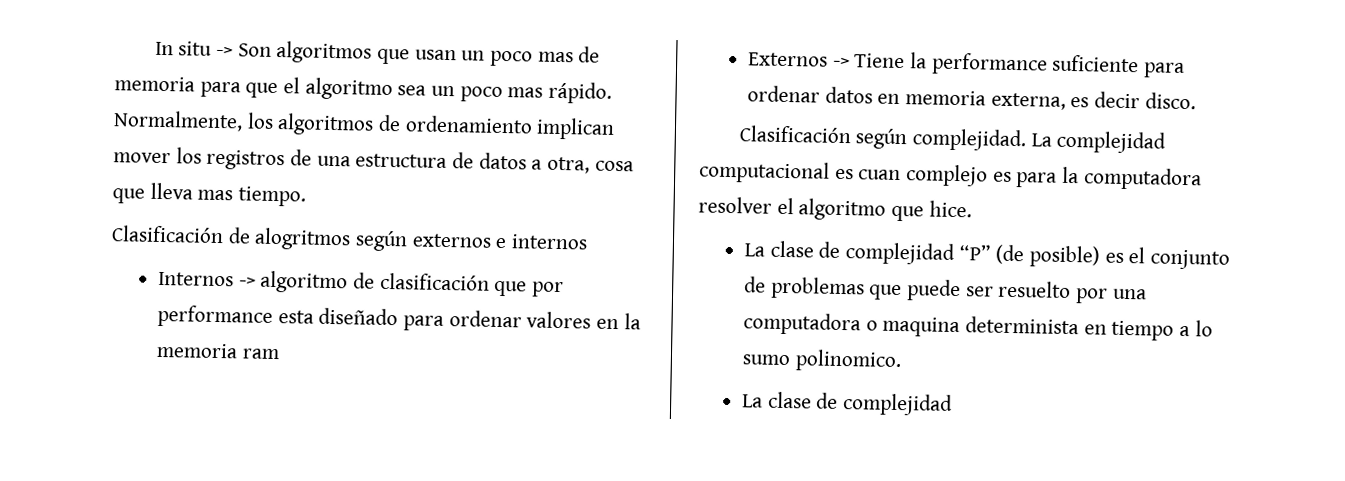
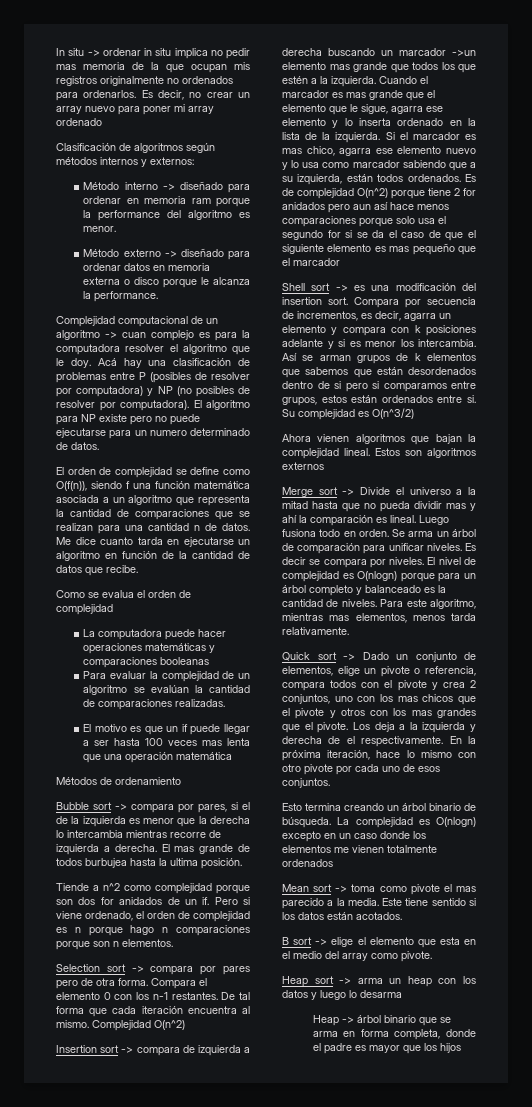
- In situ -> Son algoritmos que usan un poco mas de memoria para que el algoritmo sea un poco mas rápido. Normalmente, los algoritmos de ordenamiento implican mover los registros de una estructura de datos a otra, cosa que lleva mas tiempo.
- Clasificación de alogritmos según externos e internos
- Internos -> algoritmo de clasificación que por performance esta diseñado para ordenar valores en la memoria ram
- Externos -> Tiene la performance suficiente para ordenar datos en memoria externa, es decir disco.
- Clasificación según complejidad. La complejidad computacional es cuan complejo es para la computadora resolver el algoritmo que hice.
- La clase de complejidad “P” (de posible) es el conjunto de problemas que puede ser resuelto por una computadora o maquina determinista en tiempo a lo sumo polinomico.
- La clase de complejidad
+ In situ -> ordenar in situ implica no pedir mas memoria de la que ocupan mis registros originalmente no ordenados para ordenarlos. Es decir, no crear un array nuevo para poner mi array ordenado
+ Clasificación de algoritmos según métodos internos y externos:
+ Método interno -> diseñado para ordenar en memoria ram porque la performance del algoritmo es menor.
+ Método externo -> diseñado para ordenar datos en memoria externa o disco porque le alcanza la performance.
+ Complejidad computacional de un algoritmo -> cuan complejo es para la computadora resolver el algoritmo que le doy. Acá hay una clasificación de problemas entre P (posibles de resolver por computadora) y NP (no posibles de resolver por computadora). El algoritmo para NP existe pero no puede ejecutarse para un numero determinado de datos.
+ El orden de complejidad se define como O(f(n)), siendo f una función matemática asociada a un algoritmo que representa la cantidad de comparaciones que se realizan para una cantidad n de datos. Me dice cuanto tarda en ejecutarse un algoritmo en función de la cantidad de datos que recibe.
+ Como se evalua el orden de complejidad
+ La computadora puede hacer operaciones matemáticas y comparaciones booleanas
+ Para evaluar la complejidad de un algoritmo se evalúan la cantidad de comparaciones realizadas.
+ El motivo es que un if puede llegar a ser hasta 100 veces mas lenta que una operación matemática
+ Métodos de ordenamiento
+ Bubble sort -> compara por pares, si el de la izquierda es menor que la derecha lo intercambia mientras recorre de izquierda a derecha. El mas grande de todos burbujea hasta la ultima posición.
+ Tiende a n^2 como complejidad porque son dos for anidados de un if. Pero si viene ordenado, el orden de complejidad es n porque hago n comparaciones porque son n elementos.
+ Selection sort -> compara por pares pero de otra forma. Compara el elemento 0 con los n-1 restantes. De tal forma que cada iteración encuentra al mismo. Complejidad O(n^2)
+ Insertion sort -> compara de izquierda a derecha buscando un marcador ->un elemento mas grande que todos los que estén a la izquierda. Cuando el marcador es mas grande que el elemento que le sigue, agarra ese elemento y lo inserta ordenado en la lista de la izquierda. Si el marcador es mas chico, agarra ese elemento nuevo y lo usa como marcador sabiendo que a su izquierda, están todos ordenados. Es de complejidad O(n^2) porque tiene 2 for anidados pero aun así hace menos comparaciones porque solo usa el segundo for si se da el caso de que el siguiente elemento es mas pequeño que el marcador
+ Shell sort -> es una modificación del insertion sort. Compara por secuencia de incrementos, es decir, agarra un elemento y compara con k posiciones adelante y si es menor los intercambia. Así se arman grupos de k elementos que sabemos que están desordenados dentro de si pero si comparamos entre grupos, estos están ordenados entre si. Su complejidad es O(n^3/2)
+ Ahora vienen algoritmos que bajan la complejidad lineal. Estos son algoritmos externos
+ Merge sort -> Divide el universo a la mitad hasta que no pueda dividir mas y ahí la comparación es lineal. Luego fusiona todo en orden. Se arma un árbol de comparación para unificar niveles. Es decir se compara por niveles. El nivel de complejidad es O(nlogn) porque para un árbol completo y balanceado es la cantidad de niveles. Para este algoritmo, mientras mas elementos, menos tarda relativamente.
+ Quick sort -> Dado un conjunto de elementos, elige un pivote o referencia, compara todos con el pivote y crea 2 conjuntos, uno con los mas chicos que el pivote y otros con los mas grandes que el pivote. Los deja a la izquierda y derecha de el respectivamente. En la próxima iteración, hace lo mismo con otro pivote por cada uno de esos conjuntos.
+ Esto termina creando un árbol binario de búsqueda. La complejidad es O(nlogn) excepto en un caso donde los elementos me vienen totalmente ordenados
+ Mean sort -> toma como pivote el mas parecido a la media. Este tiene sentido si los datos están acotados.
+ B sort -> elige el elemento que esta en el medio del array como pivote.
+ Heap sort -> arma un heap con los datos y luego lo desarma
+ Heap -> árbol binario que se arma en forma completa, donde el padre es mayor que los hijos

